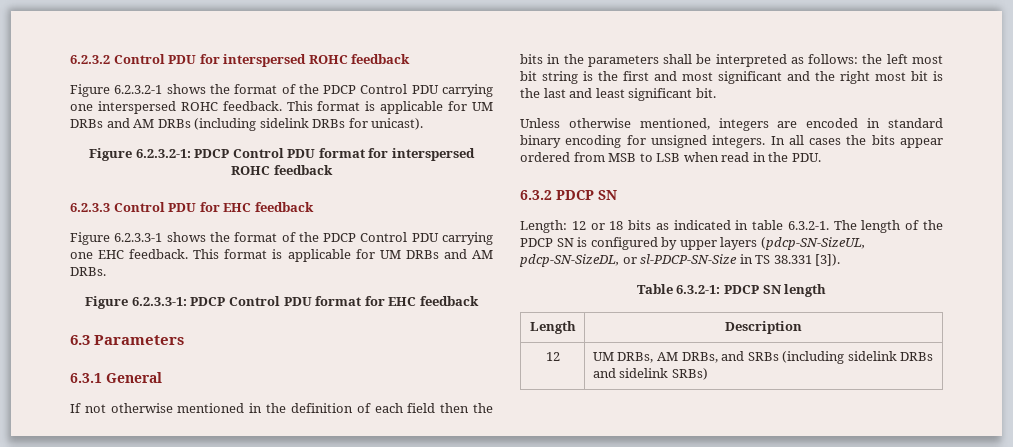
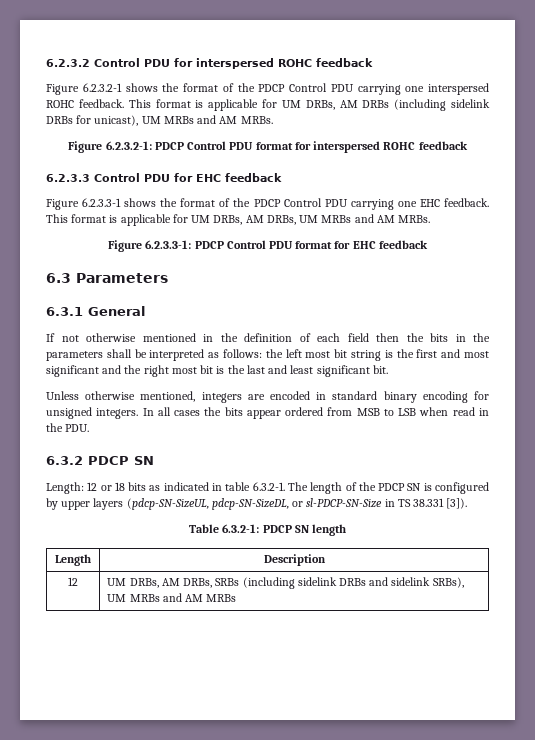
- This format is applicable for UM DRBs and AM DRBs (including sidelink DRBs for unicast).
+ This format is applicable for UM DRBs, AM DRBs (including sidelink DRBs for unicast), UM MRBs and AM MRBs.
- This format is applicable for UM DRBs and AM DRBs.
+ This format is applicable for UM DRBs, AM DRBs, UM MRBs and AM MRBs.
- 12 | UM DRBs, AM DRBs, and SRBs (including sidelink DRBs and sidelink SRBs)
+ 12 | UM DRBs, AM DRBs, SRBs (including sidelink DRBs and sidelink SRBs), UM MRBs and AM MRBs

